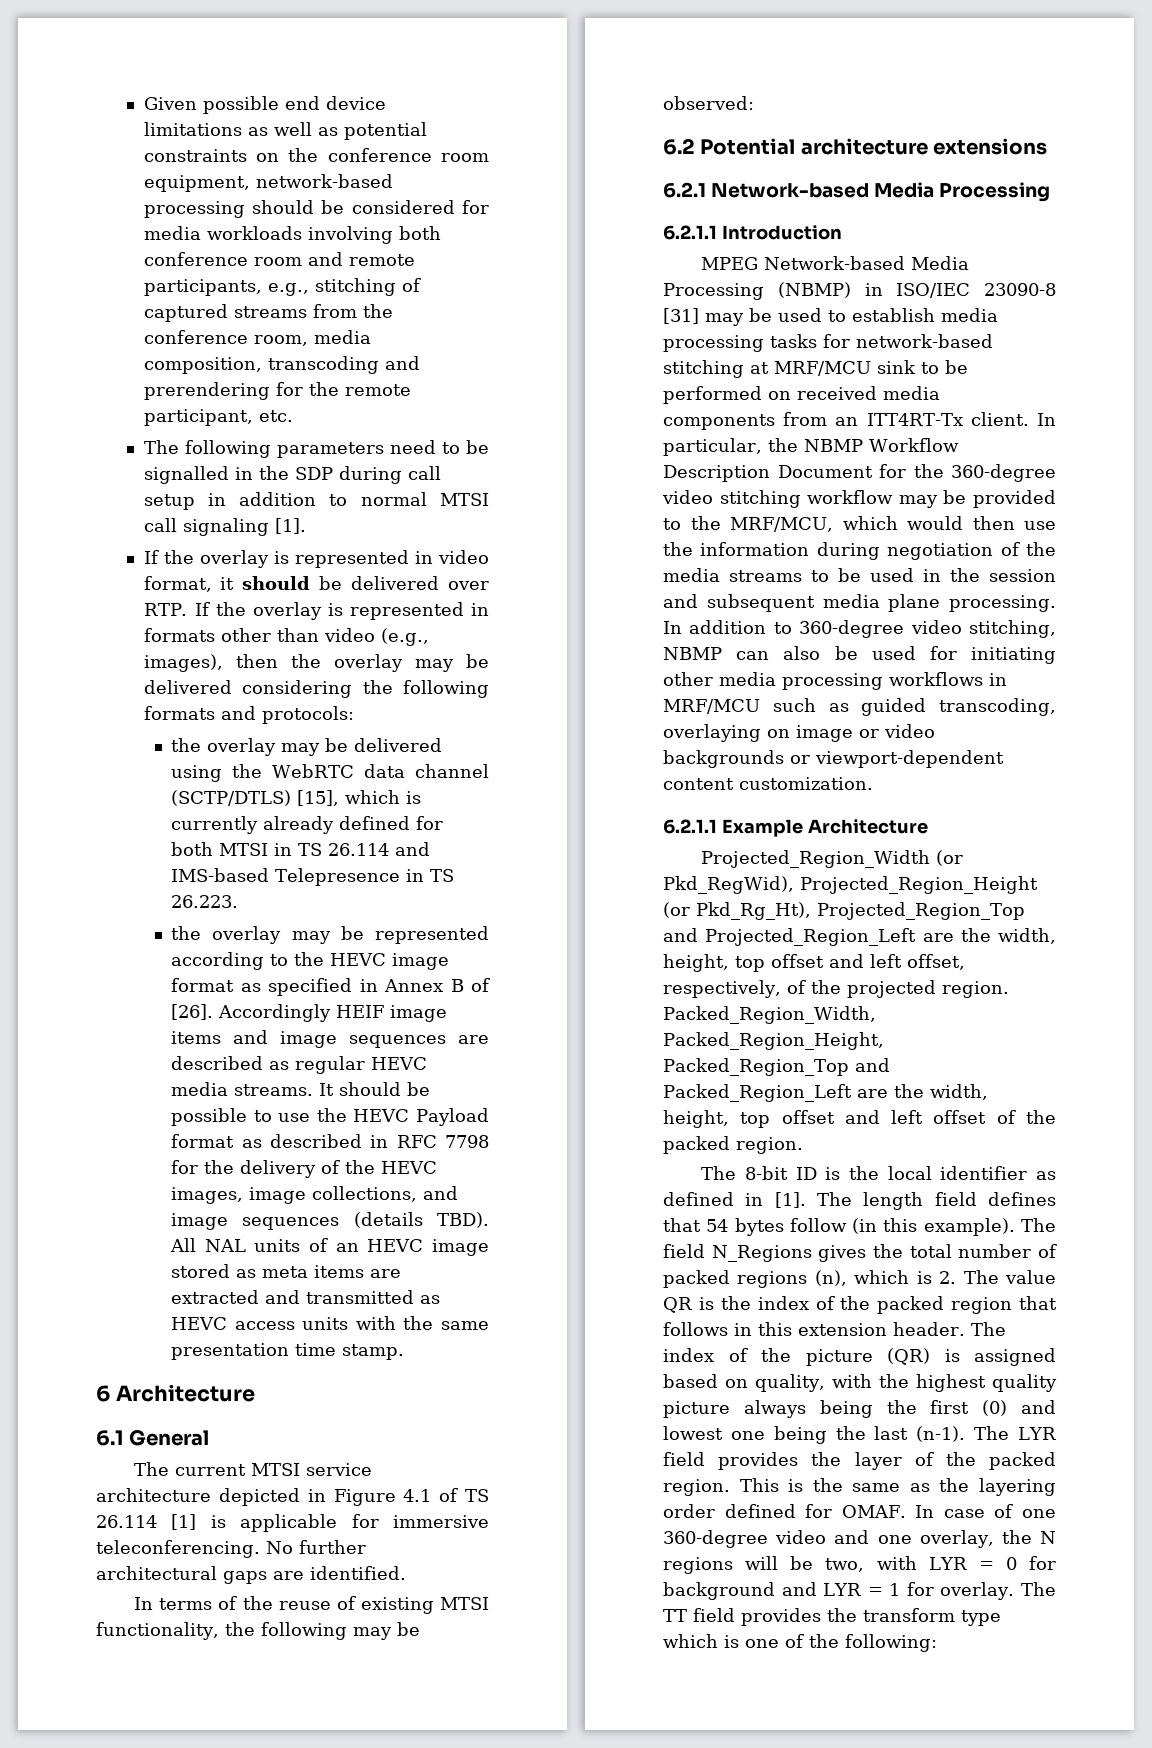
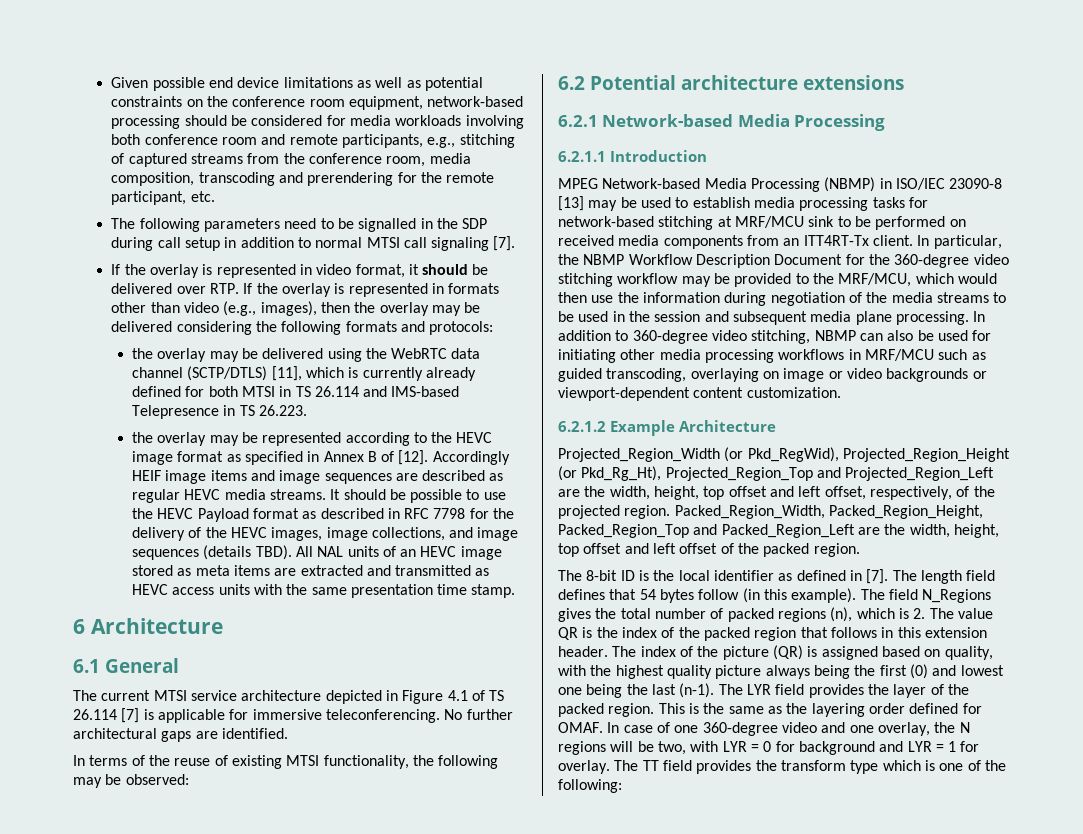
- The following parameters need to be signalled in the SDP during call setup in addition to normal MTSI call signaling [1].
+ The following parameters need to be signalled in the SDP during call setup in addition to normal MTSI call signaling [7].
- the overlay may be delivered using the WebRTC data channel (SCTP/DTLS) [15], which is currently already defined for both MTSI in TS 26.114 and IMS-based Telepresence in TS 26.223.
+ the overlay may be delivered using the WebRTC data channel (SCTP/DTLS) [11], which is currently already defined for both MTSI in TS 26.114 and IMS-based Telepresence in TS 26.223.
- the overlay may be represented according to the HEVC image format as specified in Annex B of [26].
+ the overlay may be represented according to the HEVC image format as specified in Annex B of [12].
- The current MTSI service architecture depicted in Figure 4.1 of TS 26.114 [1] is applicable for immersive teleconferencing.
+ The current MTSI service architecture depicted in Figure 4.1 of TS 26.114 [7] is applicable for immersive teleconferencing.
- MPEG Network-based Media Processing (NBMP) in ISO/IEC 23090-8 [31] may be used to establish media processing tasks for network-based stitching at MRF/MCU sink to be performed on received media components from an ITT4RT-Tx client.
+ MPEG Network-based Media Processing (NBMP) in ISO/IEC 23090-8 [13] may be used to establish media processing tasks for network-based stitching at MRF/MCU sink to be performed on received media components from an ITT4RT-Tx client.
- 6.2.1.1 Example Architecture
+ 6.2.1.2 Example Architecture
- The 8-bit ID is the local identifier as defined in [1].
+ The 8-bit ID is the local identifier as defined in [7].

